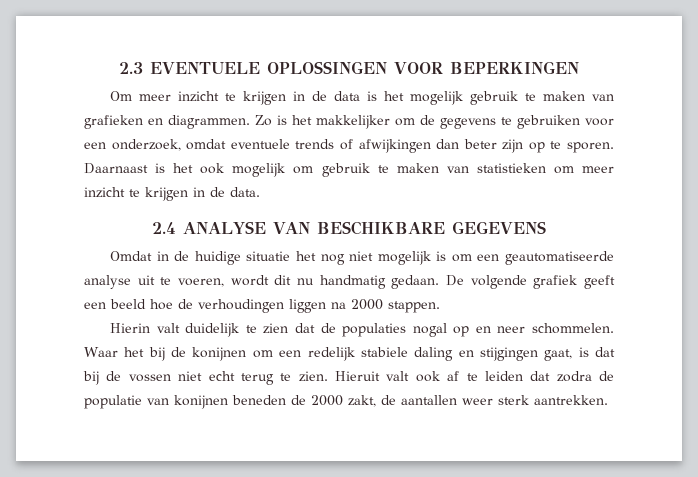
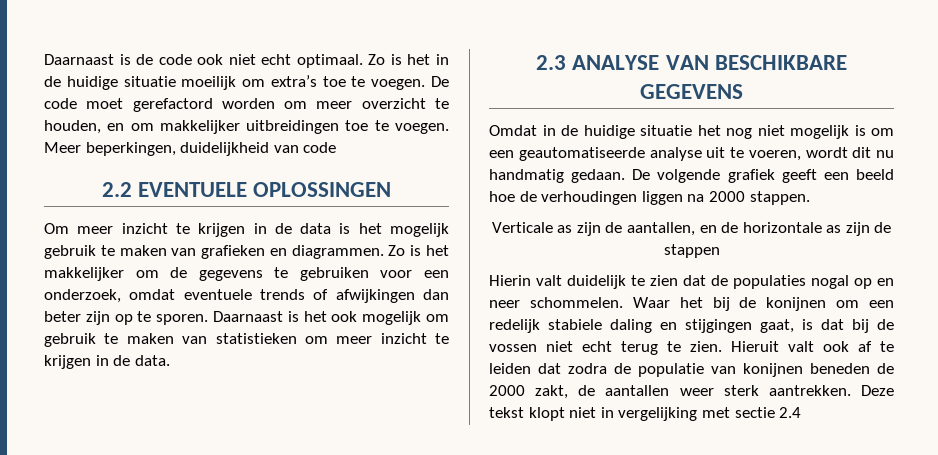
- 2.3 EVENTUELE OPLOSSINGEN VOOR BEPERKINGEN
+ Daarnaast is de code ook niet echt optimaal. Zo is het in de huidige situatie moeilijk om extra’s toe te voegen. De code moet gerefactord worden om meer overzicht te houden, en om makkelijker uitbreidingen toe te voegen. Meer beperkingen, duidelijkheid van code
+ 2.2 EVENTUELE OPLOSSINGEN
- 2.4 ANALYSE VAN BESCHIKBARE GEGEVENS
+ 2.3 ANALYSE VAN BESCHIKBARE GEGEVENS
+ Verticale as zijn de aantallen, en de horizontale as zijn de stappen
+ Deze tekst klopt niet in vergelijking met sectie 2.4

